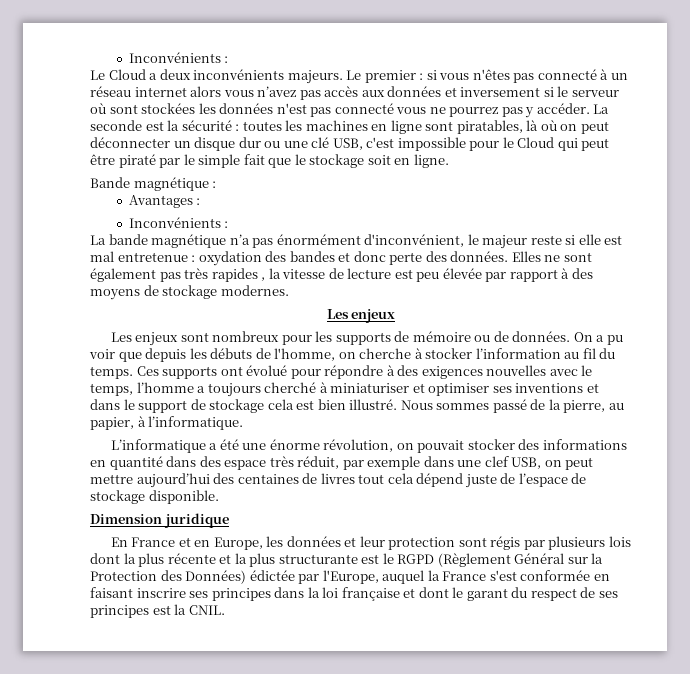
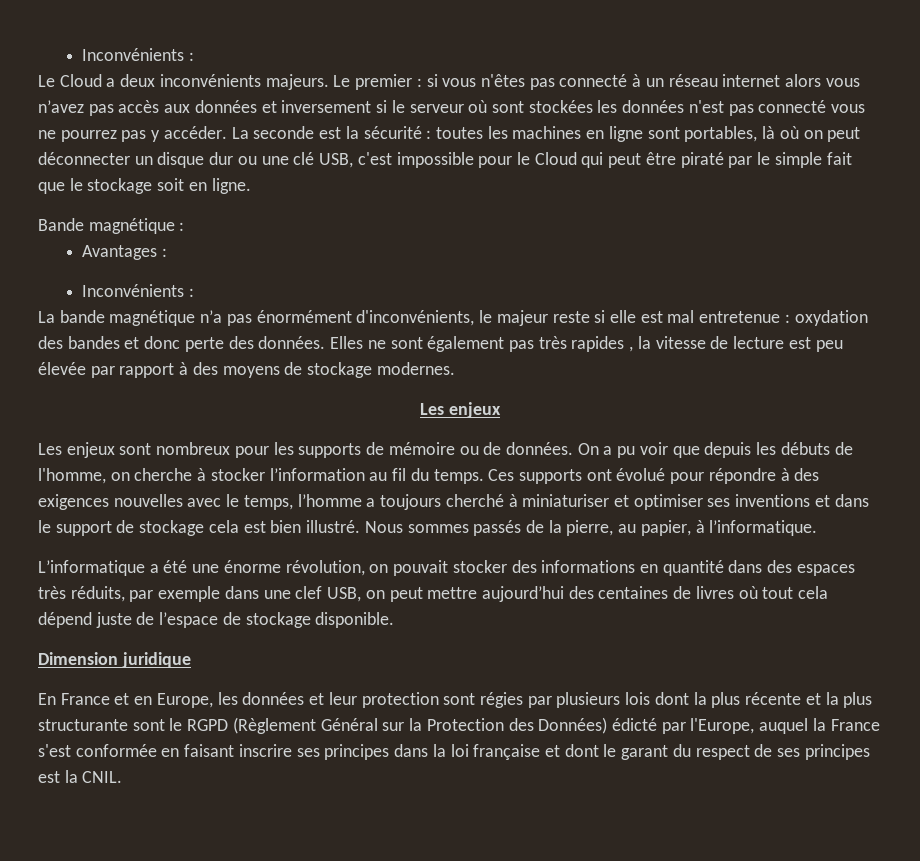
- La seconde est la sécurité : toutes les machines en ligne sont piratables, là où on peut déconnecter un disque dur ou une clé USB, c'est impossible pour le Cloud qui peut être piraté par le simple fait que le stockage soit en ligne.
+ La seconde est la sécurité : toutes les machines en ligne sont portables, là où on peut déconnecter un disque dur ou une clé USB, c'est impossible pour le Cloud qui peut être piraté par le simple fait que le stockage soit en ligne.
- La bande magnétique n’a pas énormément d'inconvénient, le majeur reste si elle est mal entretenue : oxydation des bandes et donc perte des données.
+ La bande magnétique n’a pas énormément d'inconvénients, le majeur reste si elle est mal entretenue : oxydation des bandes et donc perte des données.
- Nous sommes passé de la pierre, au papier, à l’informatique.
+ Nous sommes passés de la pierre, au papier, à l’informatique.
- L’informatique a été une énorme révolution, on pouvait stocker des informations en quantité dans des espace très réduit, par exemple dans une clef USB, on peut mettre aujourd’hui des centaines de livres tout cela dépend juste de l’espace de stockage disponible.
+ L’informatique a été une énorme révolution, on pouvait stocker des informations en quantité dans des espaces très réduits, par exemple dans une clef USB, on peut mettre aujourd’hui des centaines de livres où tout cela dépend juste de l’espace de stockage disponible.
- En France et en Europe, les données et leur protection sont régis par plusieurs lois dont la plus récente et la plus structurante est le RGPD (Règlement Général sur la Protection des Données) édictée par l'Europe, auquel la France s'est conformée en faisant inscrire ses principes dans la loi française et dont le garant du respect de ses principes est la CNIL.
+ En France et en Europe, les données et leur protection sont régies par plusieurs lois dont la plus récente et la plus structurante sont le RGPD (Règlement Général sur la Protection des Données) édicté par l'Europe, auquel la France s'est conformée en faisant inscrire ses principes dans la loi française et dont le garant du respect de ses principes est la CNIL.

